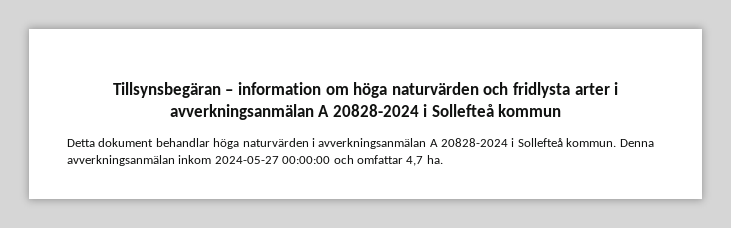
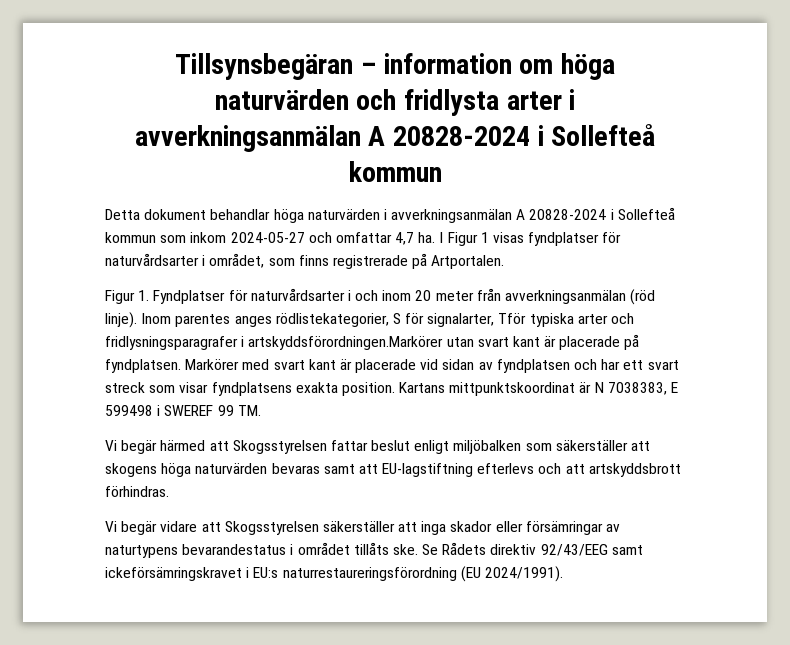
- Detta dokument behandlar höga naturvärden i avverkningsanmälan A 20828-2024 i Sollefteå kommun. Denna avverkningsanmälan inkom 2024-05-27 00:00:00 och omfattar 4,7 ha.
+ Detta dokument behandlar höga naturvärden i avverkningsanmälan A 20828-2024 i Sollefteå kommun som inkom 2024-05-27 och omfattar 4,7 ha.
+ I Figur 1 visas fyndplatser för naturvårdsarter i området, som finns registrerade på Artportalen.
+ Figur 1. Fyndplatser för naturvårdsarter i och inom 20 meter från avverkningsanmälan (röd linje). Inom parentes anges rödlistekategorier, S för signalarter, Tför typiska arter och fridlysningsparagrafer i artskyddsförordningen.Markörer utan svart kant är placerade på fyndplatsen. Markörer med svart kant är placerade vid sidan av fyndplatsen och har ett svart streck som visar fyndplatsens exakta position. Kartans mittpunktskoordinat är N 7038383, E 599498 i SWEREF 99 TM.
+ Vi begär härmed att Skogsstyrelsen fattar beslut enligt miljöbalken som säkerställer att skogens höga naturvärden bevaras samt att EU-lagstiftning efterlevs och att artskyddsbrott förhindras.
+ Vi begär vidare att Skogsstyrelsen säkerställer att inga skador eller försämringar av naturtypens bevarandestatus i området tillåts ske. Se Rådets direktiv 92/43/EEG samt ickeförsämringskravet i EU:s naturrestaureringsförordning (EU 2024/1991).

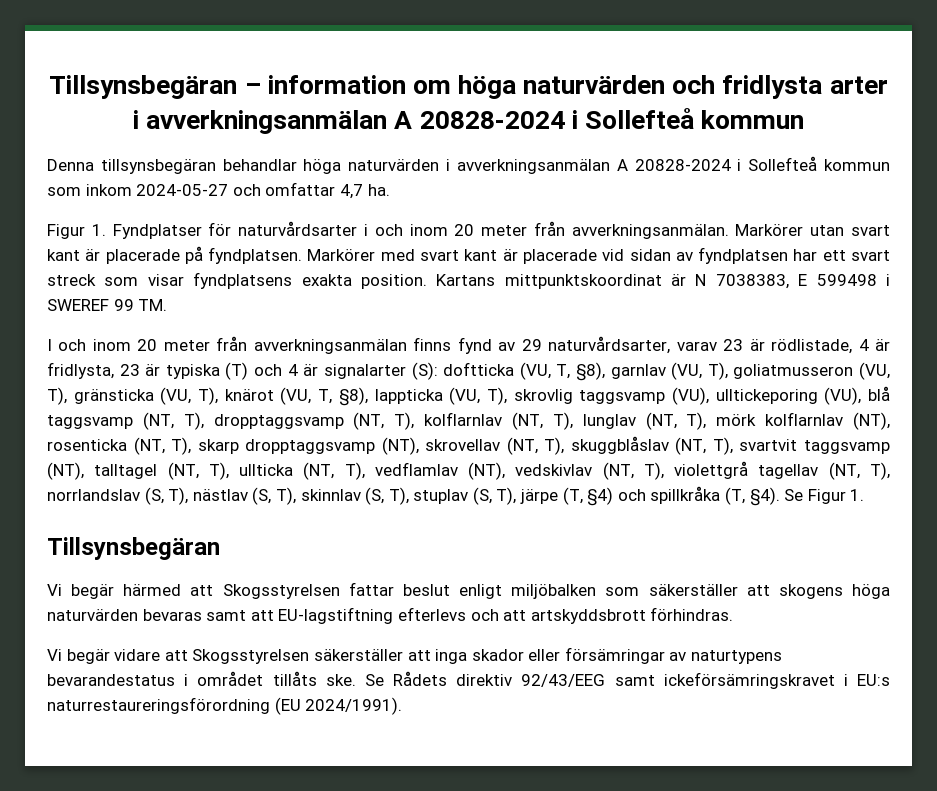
- Detta dokument behandlar höga naturvärden i avverkningsanmälan A 20828-2024 i Sollefteå kommun som inkom 2024-05-27 och omfattar 4,7 ha. I Figur 1 visas fyndplatser för naturvårdsarter i området, som finns registrerade på Artportalen.
+ Denna tillsynsbegäran behandlar höga naturvärden i avverkningsanmälan A 20828-2024 i Sollefteå kommun som inkom 2024-05-27 och omfattar 4,7 ha.
- Figur 1. Fyndplatser för naturvårdsarter i och inom 20 meter från avverkningsanmälan (röd linje). Inom parentes anges rödlistekategorier, S för signalarter, Tför typiska arter och fridlysningsparagrafer i artskyddsförordningen.Markörer utan svart kant är placerade på fyndplatsen.
+ Figur 1. Fyndplatser för naturvårdsarter i och inom 20 meter från avverkningsanmälan. Markörer utan svart kant är placerade på fyndplatsen.
- Markörer med svart kant är placerade vid sidan av fyndplatsen och har ett svart streck som visar fyndplatsens exakta position.
+ Markörer med svart kant är placerade vid sidan av fyndplatsen har ett svart streck som visar fyndplatsens exakta position.
+ I och inom 20 meter från avverkningsanmälan finns fynd av 29 naturvårdsarter, varav 23 är rödlistade, 4 är fridlysta, 23 är typiska (T) och 4 är signalarter (S): doftticka (VU, T, §8), garnlav (VU, T), goliatmusseron (VU, T), gränsticka (VU, T), knärot (VU, T, §8), lappticka (VU, T), skrovlig taggsvamp (VU), ulltickeporing (VU), blå taggsvamp (NT, T), dropptaggsvamp (NT, T), kolflarnlav (NT, T), lunglav (NT, T), mörk kolflarnlav (NT), rosenticka (NT, T), skarp dropptaggsvamp (NT), skrovellav (NT, T), skuggblåslav (NT, T), svartvit taggsvamp (NT), talltagel (NT, T), ullticka (NT, T), vedflamlav (NT), vedskivlav (NT, T), violettgrå tagellav (NT, T), norrlandslav (S, T), nästlav (S, T), skinnlav (S, T), stuplav (S, T), järpe (T, §4) och spillkråka (T, §4). Se Figur 1.
+ Tillsynsbegäran

